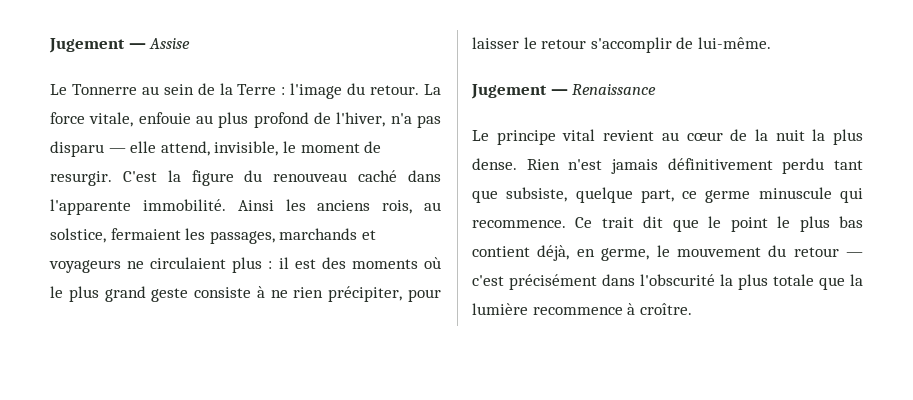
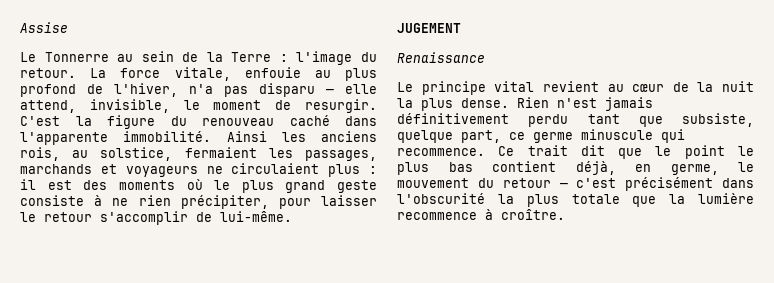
- Jugement — Assise
+ Assise
- Jugement — Renaissance
+ JUGEMENT
+ Renaissance

